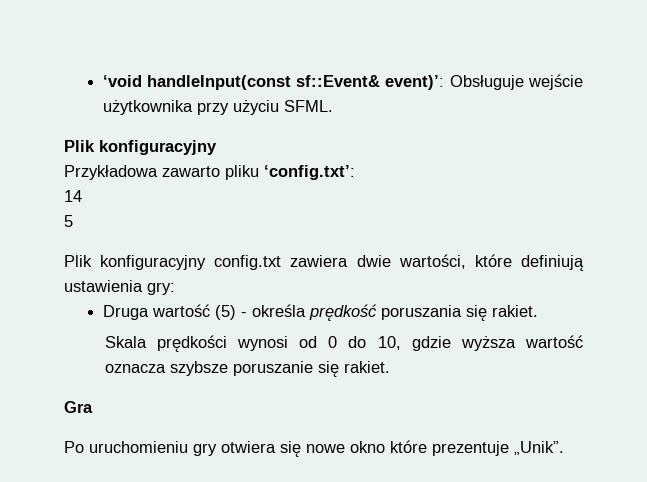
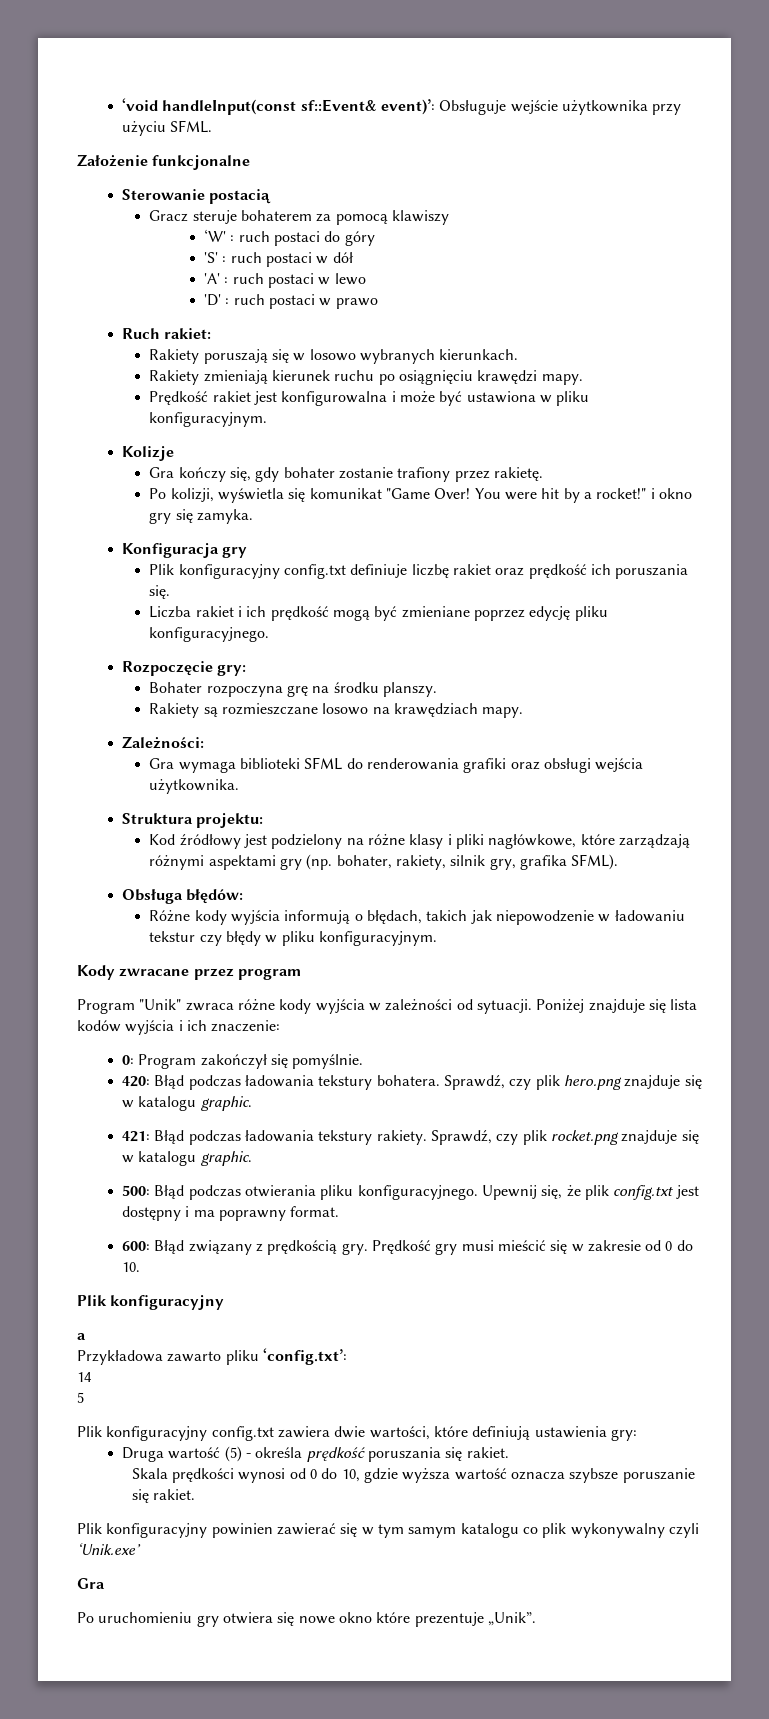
  ‘void handleInput(const sf::Event& event)’: Obsługuje wejście użytkownika przy użyciu SFML.
+ Założenie funkcjonalne
+ Sterowanie postacią
+ Gracz steruje bohaterem za pomocą klawiszy
+ ‘W' : ruch postaci do góry
+ 'S' : ruch postaci w dół
+ 'A' : ruch postaci w lewo
+ 'D' : ruch postaci w prawo
+ Ruch rakiet:
+ Rakiety poruszają się w losowo wybranych kierunkach.
+ Rakiety zmieniają kierunek ruchu po osiągnięciu krawędzi mapy.
+ Prędkość rakiet jest konfigurowalna i może być ustawiona w pliku konfiguracyjnym.
+ Kolizje
+ Gra kończy się, gdy bohater zostanie trafiony przez rakietę.
+ Po kolizji, wyświetla się komunikat "Game Over! You were hit by a rocket!" i okno gry się zamyka.
+ Konfiguracja gry
+ Plik konfiguracyjny config.txt definiuje liczbę rakiet oraz prędkość ich poruszania się.
+ Liczba rakiet i ich prędkość mogą być zmieniane poprzez edycję pliku konfiguracyjnego.
+ Rozpoczęcie gry:
+ Bohater rozpoczyna grę na środku planszy.
+ Rakiety są rozmieszczane losowo na krawędziach mapy.
+ Zależności:
+ Gra wymaga biblioteki SFML do renderowania grafiki oraz obsługi wejścia użytkownika.
+ Struktura projektu:
+ Kod źródłowy jest podzielony na różne klasy i pliki nagłówkowe, które zarządzają różnymi aspektami gry (np. bohater, rakiety, silnik gry, grafika SFML).
+ Obsługa błędów:
+ Różne kody wyjścia informują o błędach, takich jak niepowodzenie w ładowaniu tekstur czy błędy w pliku konfiguracyjnym.
+ Kody zwracane przez program
+ Program "Unik" zwraca różne kody wyjścia w zależności od sytuacji. Poniżej znajduje się lista kodów wyjścia i ich znaczenie:
+ 0: Program zakończył się pomyślnie.
+ 420: Błąd podczas ładowania tekstury bohatera. Sprawdź, czy plik hero.png znajduje się w katalogu graphic.
+ 421: Błąd podczas ładowania tekstury rakiety. Sprawdź, czy plik rocket.png znajduje się w katalogu graphic.
+ 500: Błąd podczas otwierania pliku konfiguracyjnego. Upewnij się, że plik config.txt jest dostępny i ma poprawny format.
+ 600: Błąd związany z prędkością gry. Prędkość gry musi mieścić się w zakresie od 0 do 10.
  Plik konfiguracyjny
+ a
+ Plik konfiguracyjny powinien zawierać się w tym samym katalogu co plik wykonywalny czyli ‘Unik.exe’

